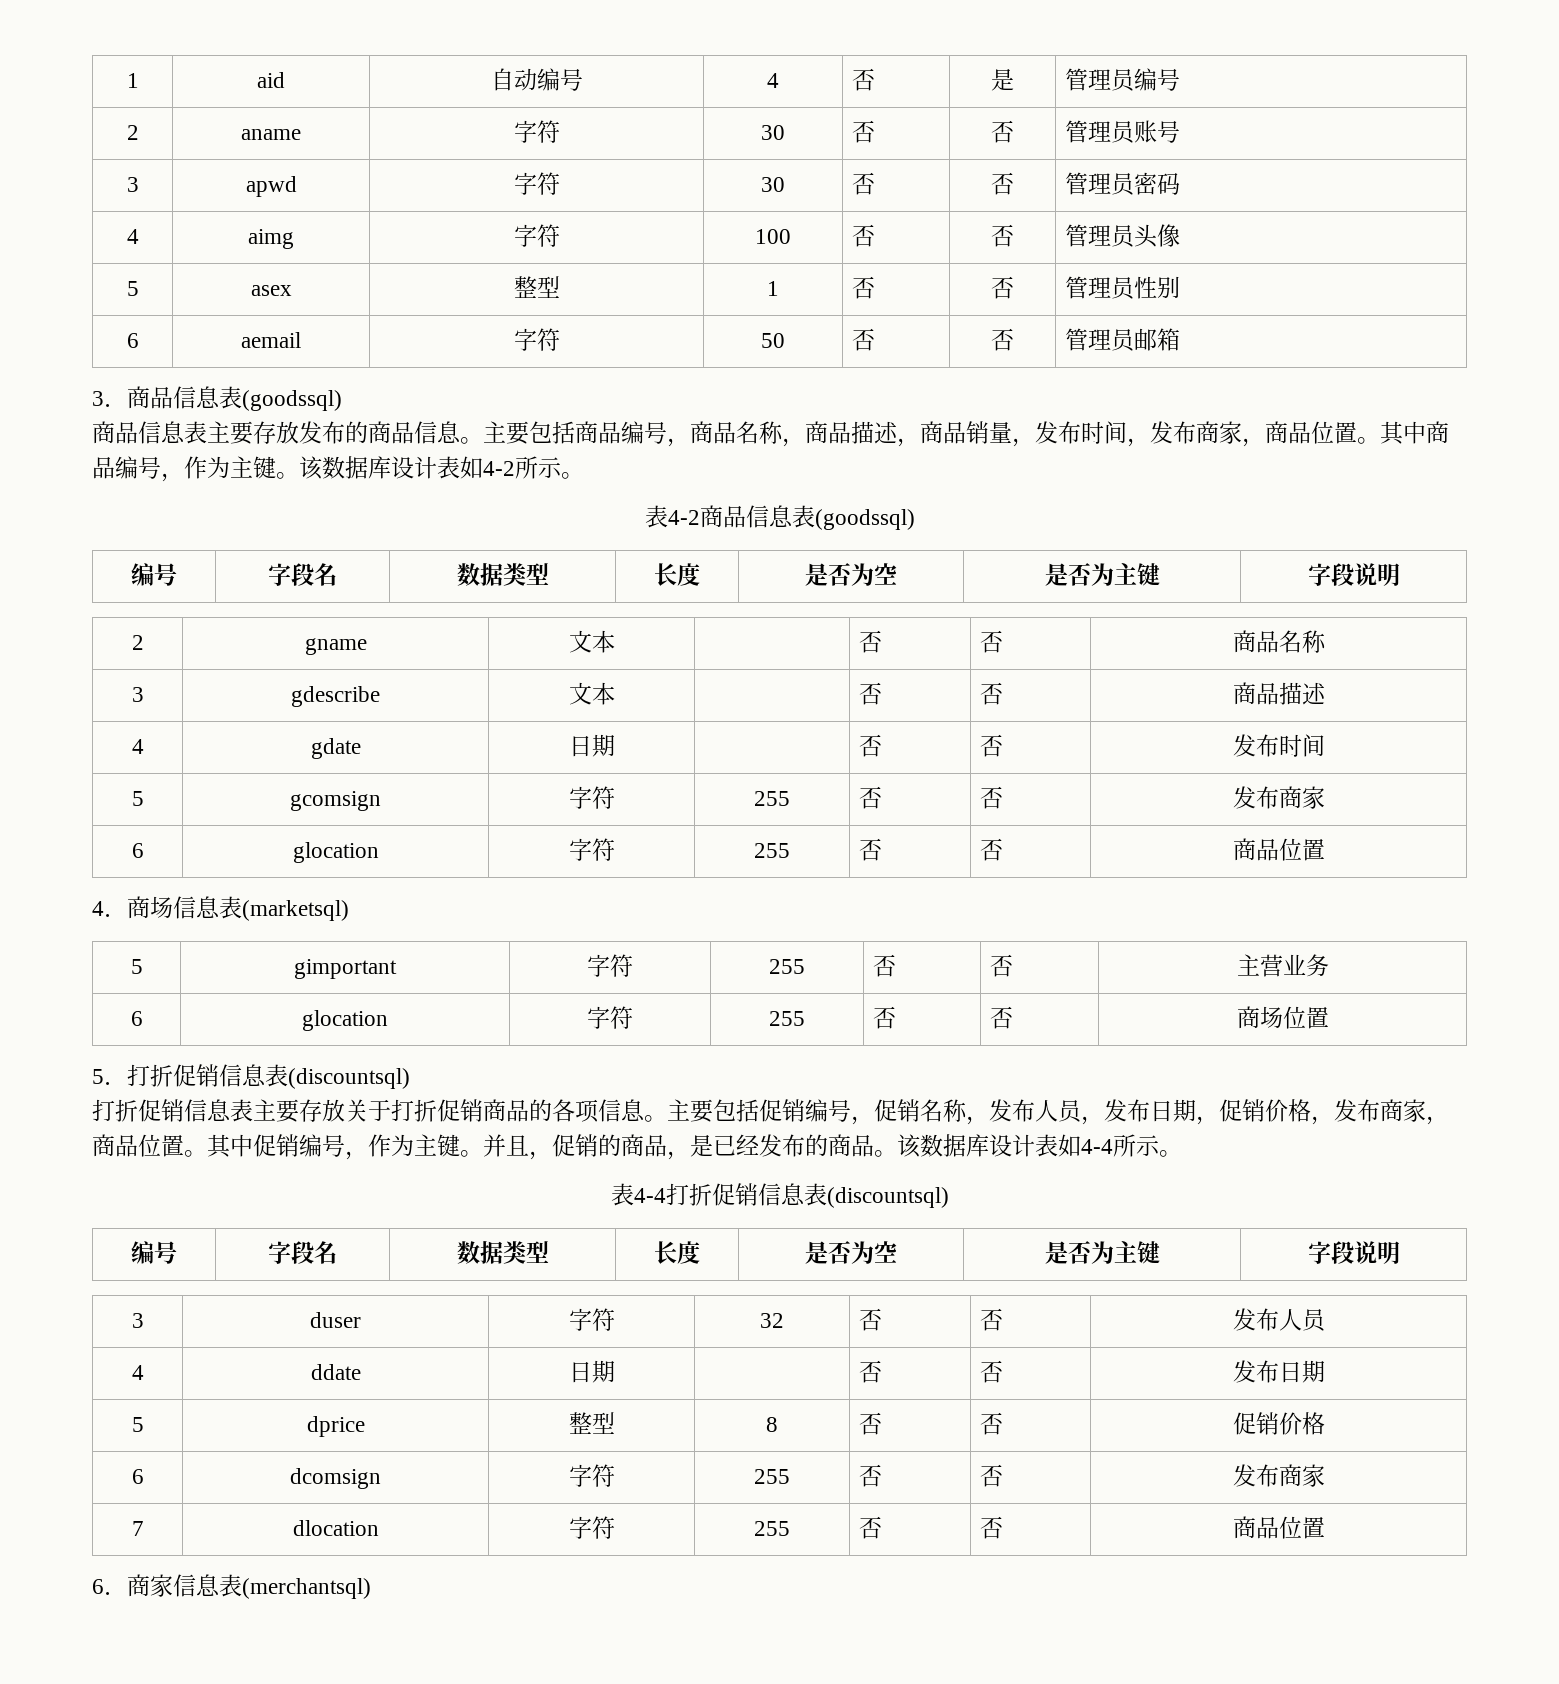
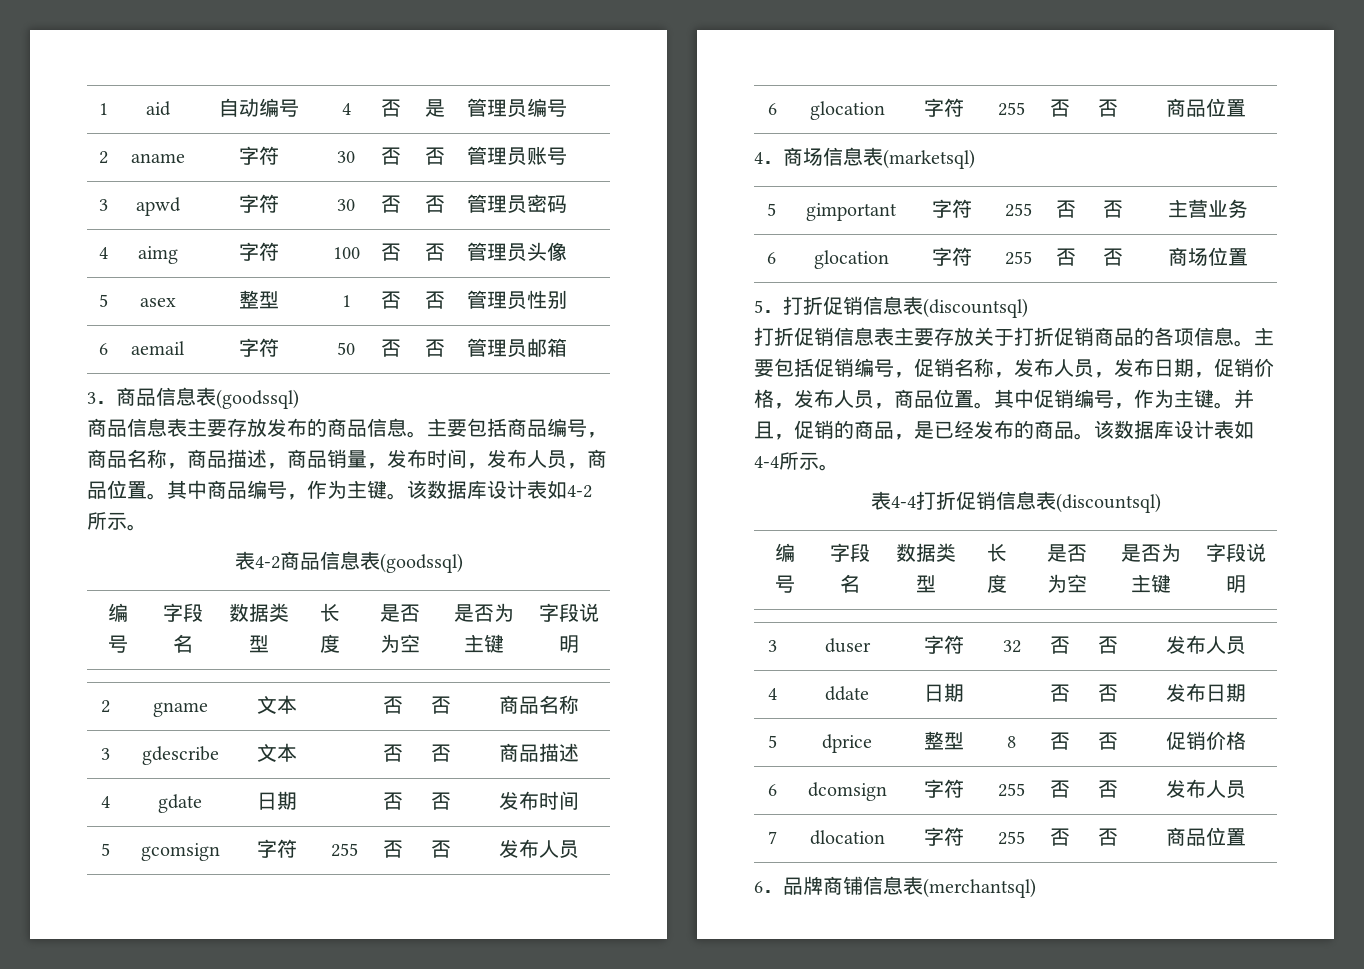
- 主要包括商品编号，商品名称，商品描述，商品销量，发布时间，发布商家，商品位置。
+ 主要包括商品编号，商品名称，商品描述，商品销量，发布时间，发布人员，商品位置。
- 5 | gcomsign | 字符 | 255 | 否 | 否 | 发布商家
+ 5 | gcomsign | 字符 | 255 | 否 | 否 | 发布人员
- 主要包括促销编号，促销名称，发布人员，发布日期，促销价格，发布商家，商品位置。
+ 主要包括促销编号，促销名称，发布人员，发布日期，促销价格，发布人员，商品位置。
- 6 | dcomsign | 字符 | 255 | 否 | 否 | 发布商家
+ 6 | dcomsign | 字符 | 255 | 否 | 否 | 发布人员
- 6．商家信息表(merchantsql)
+ 6．品牌商铺信息表(merchantsql)

